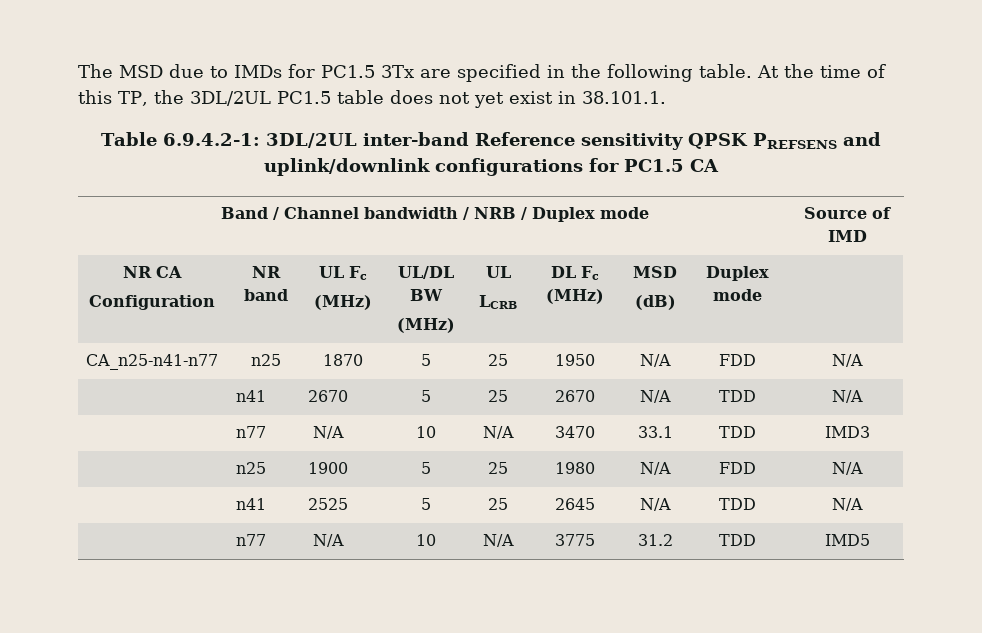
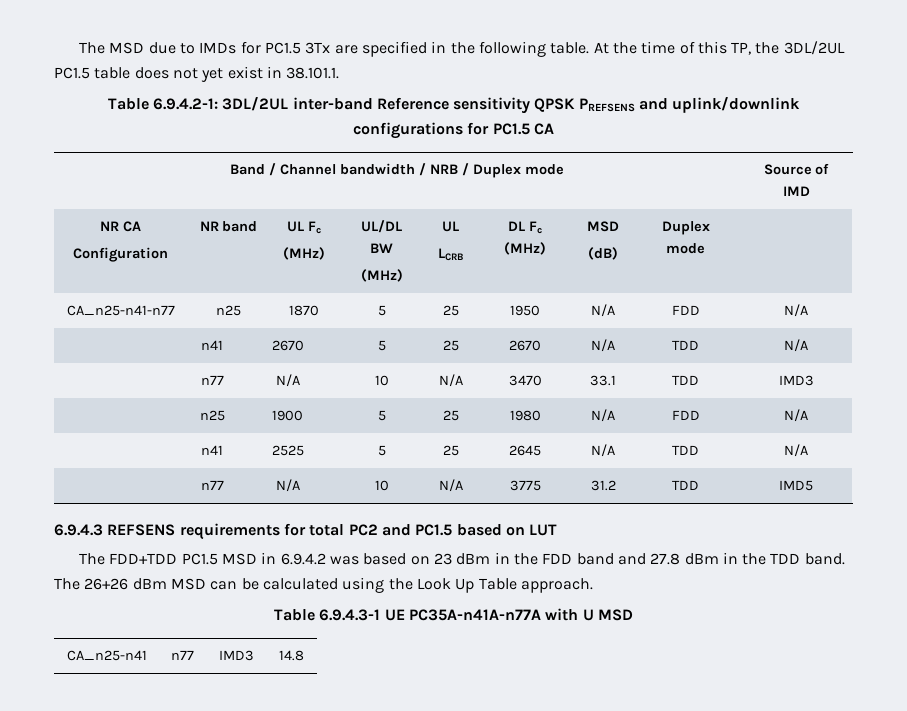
+ 6.9.4.3 REFSENS requirements for total PC2 and PC1.5 based on LUT
+ The FDD+TDD PC1.5 MSD in 6.9.4.2 was based on 23 dBm in the FDD band and 27.8 dBm in the TDD band. The 26+26 dBm MSD can be calculated using the Look Up Table approach.
+ Table 6.9.4.3-1 UE PC35A-n41A-n77A with U MSD
+ CA_n25-n41 | n77 | IMD3 | 14.8

